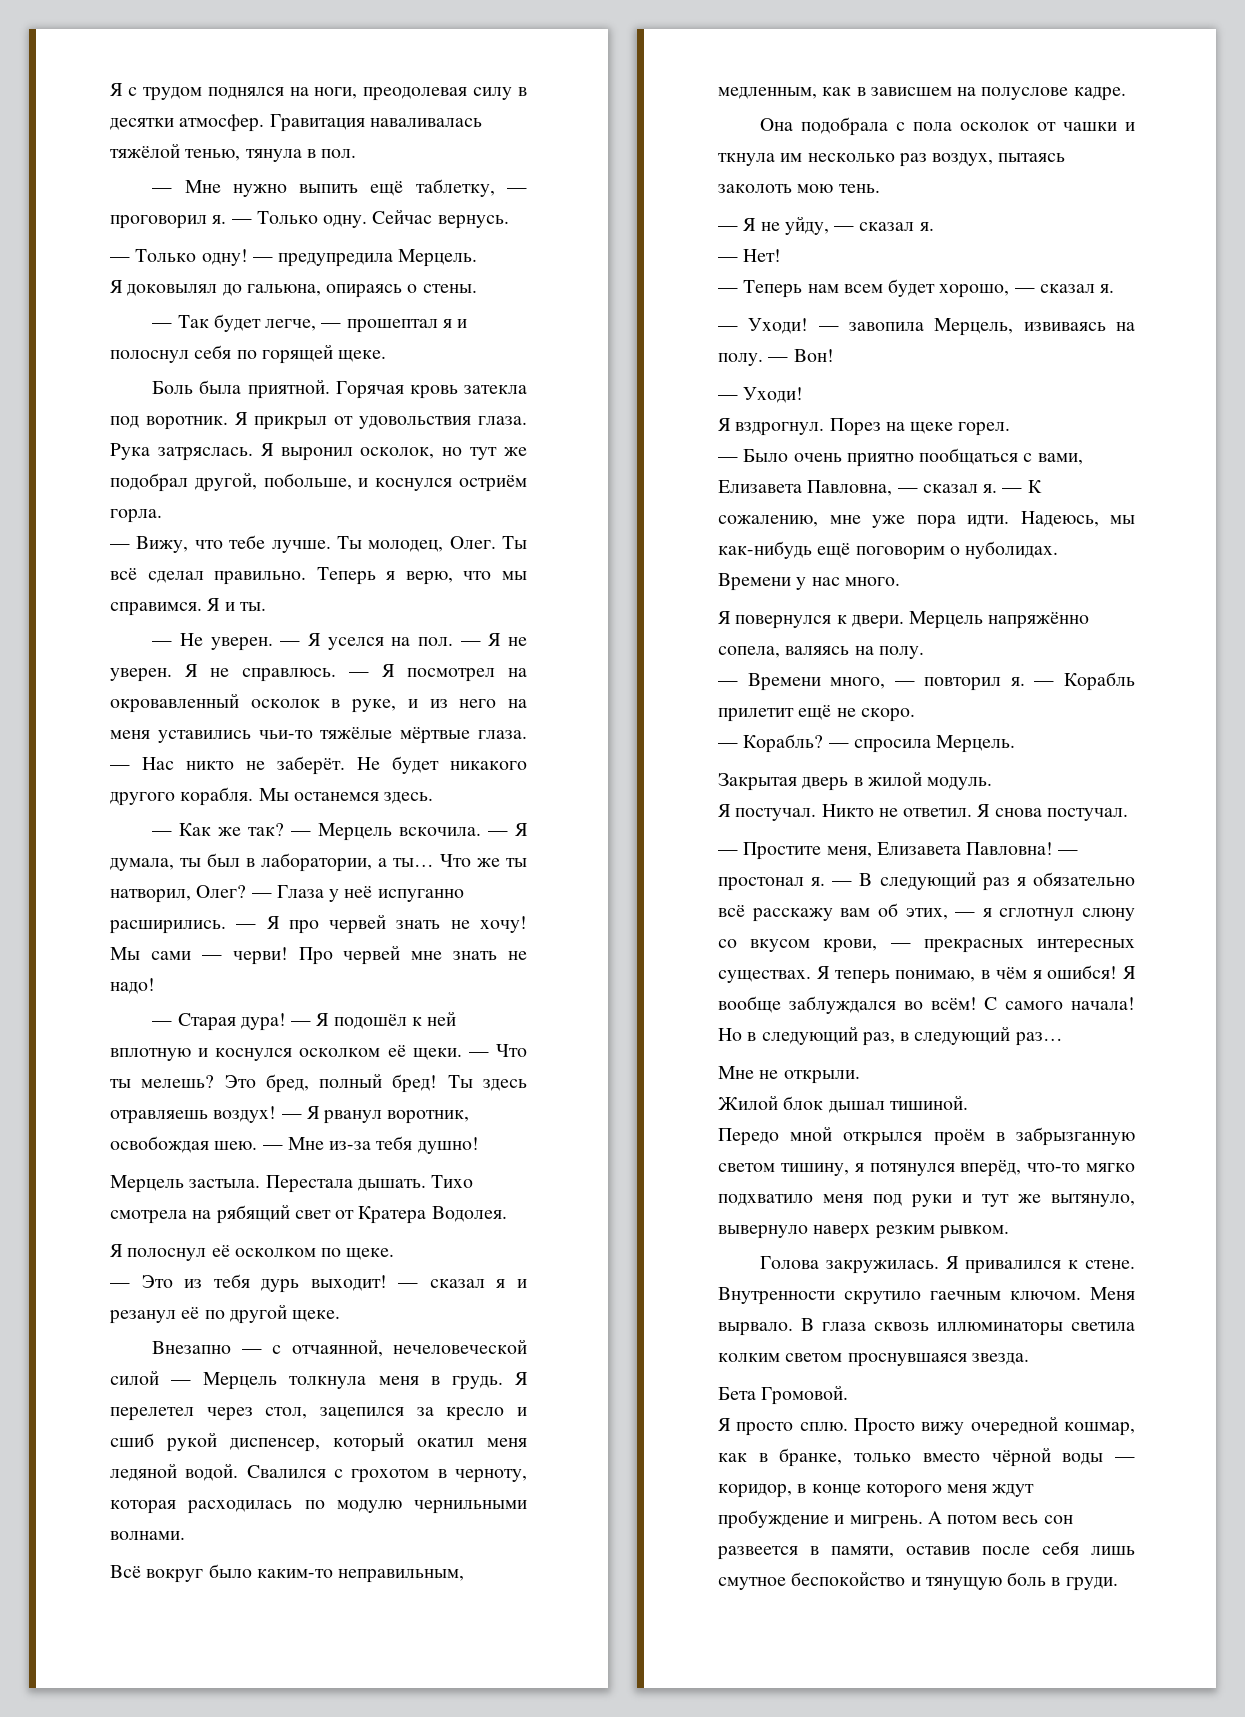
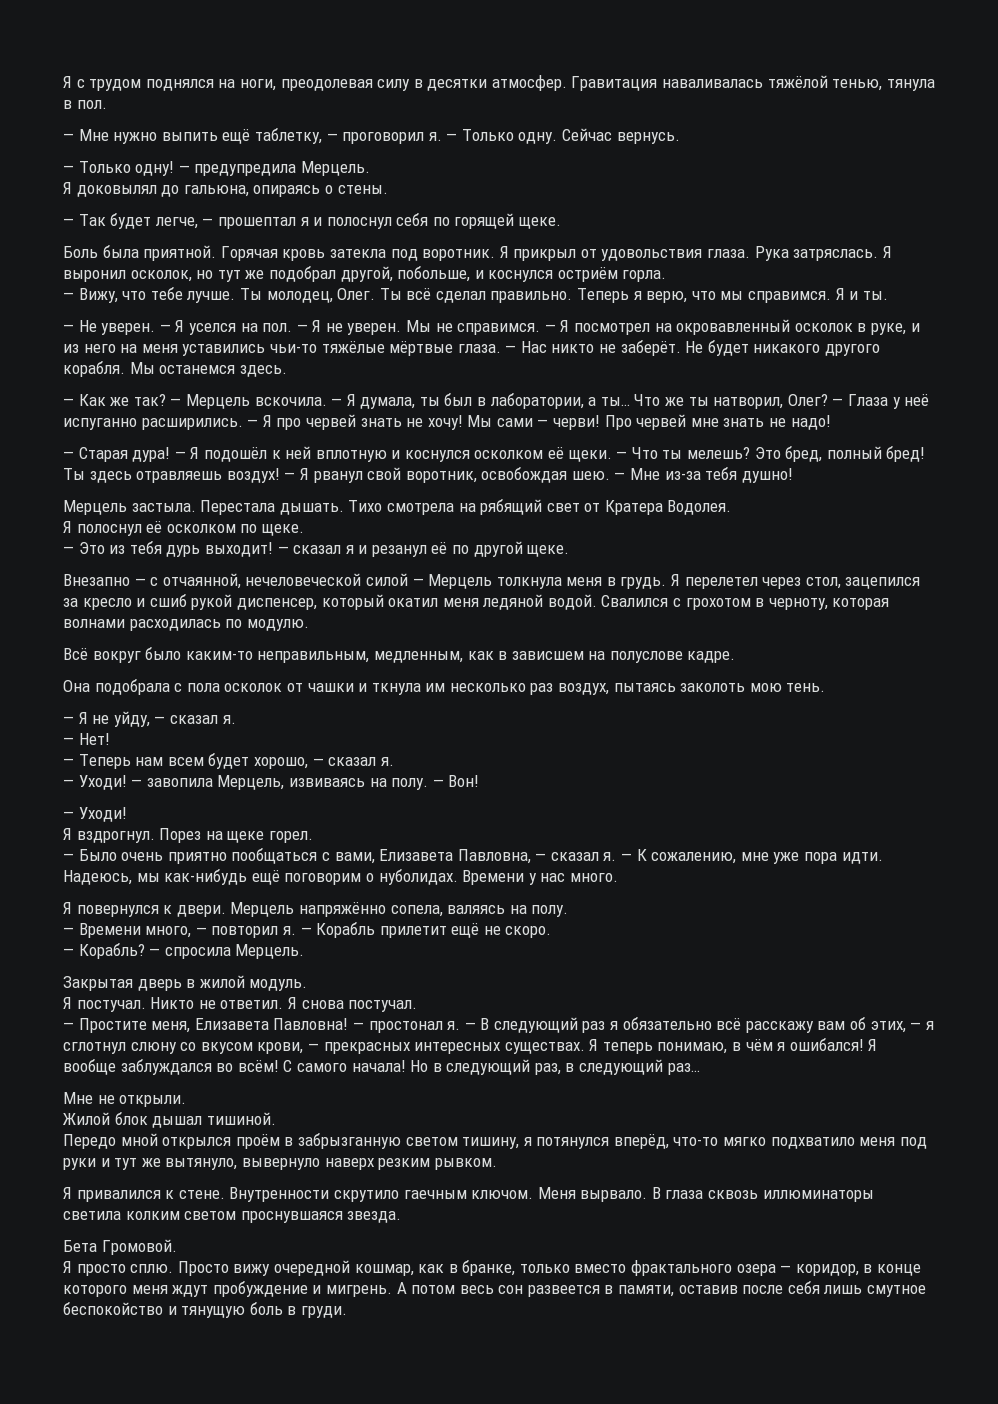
- Я не справлюсь.
+ Мы не справимся.
- — Я рванул воротник, освобождая шею.
+ — Я рванул свой воротник, освобождая шею.
- Свалился с грохотом в черноту, которая расходилась по модулю чернильными волнами.
+ Свалился с грохотом в черноту, которая волнами расходилась по модулю.
- Я теперь понимаю, в чём я ошибся!
+ Я теперь понимаю, в чём я ошибался!
- Голова закружилась.
- Просто вижу очередной кошмар, как в бранке, только вместо чёрной воды — коридор, в конце которого меня ждут пробуждение и мигрень.
+ Просто вижу очередной кошмар, как в бранке, только вместо фрактального озера — коридор, в конце которого меня ждут пробуждение и мигрень.

